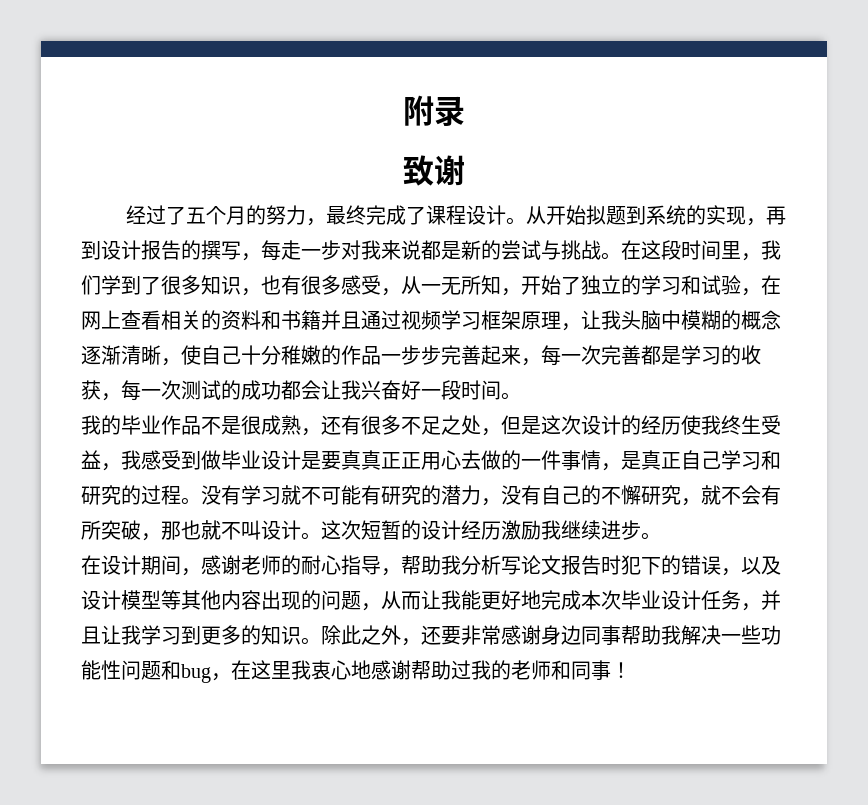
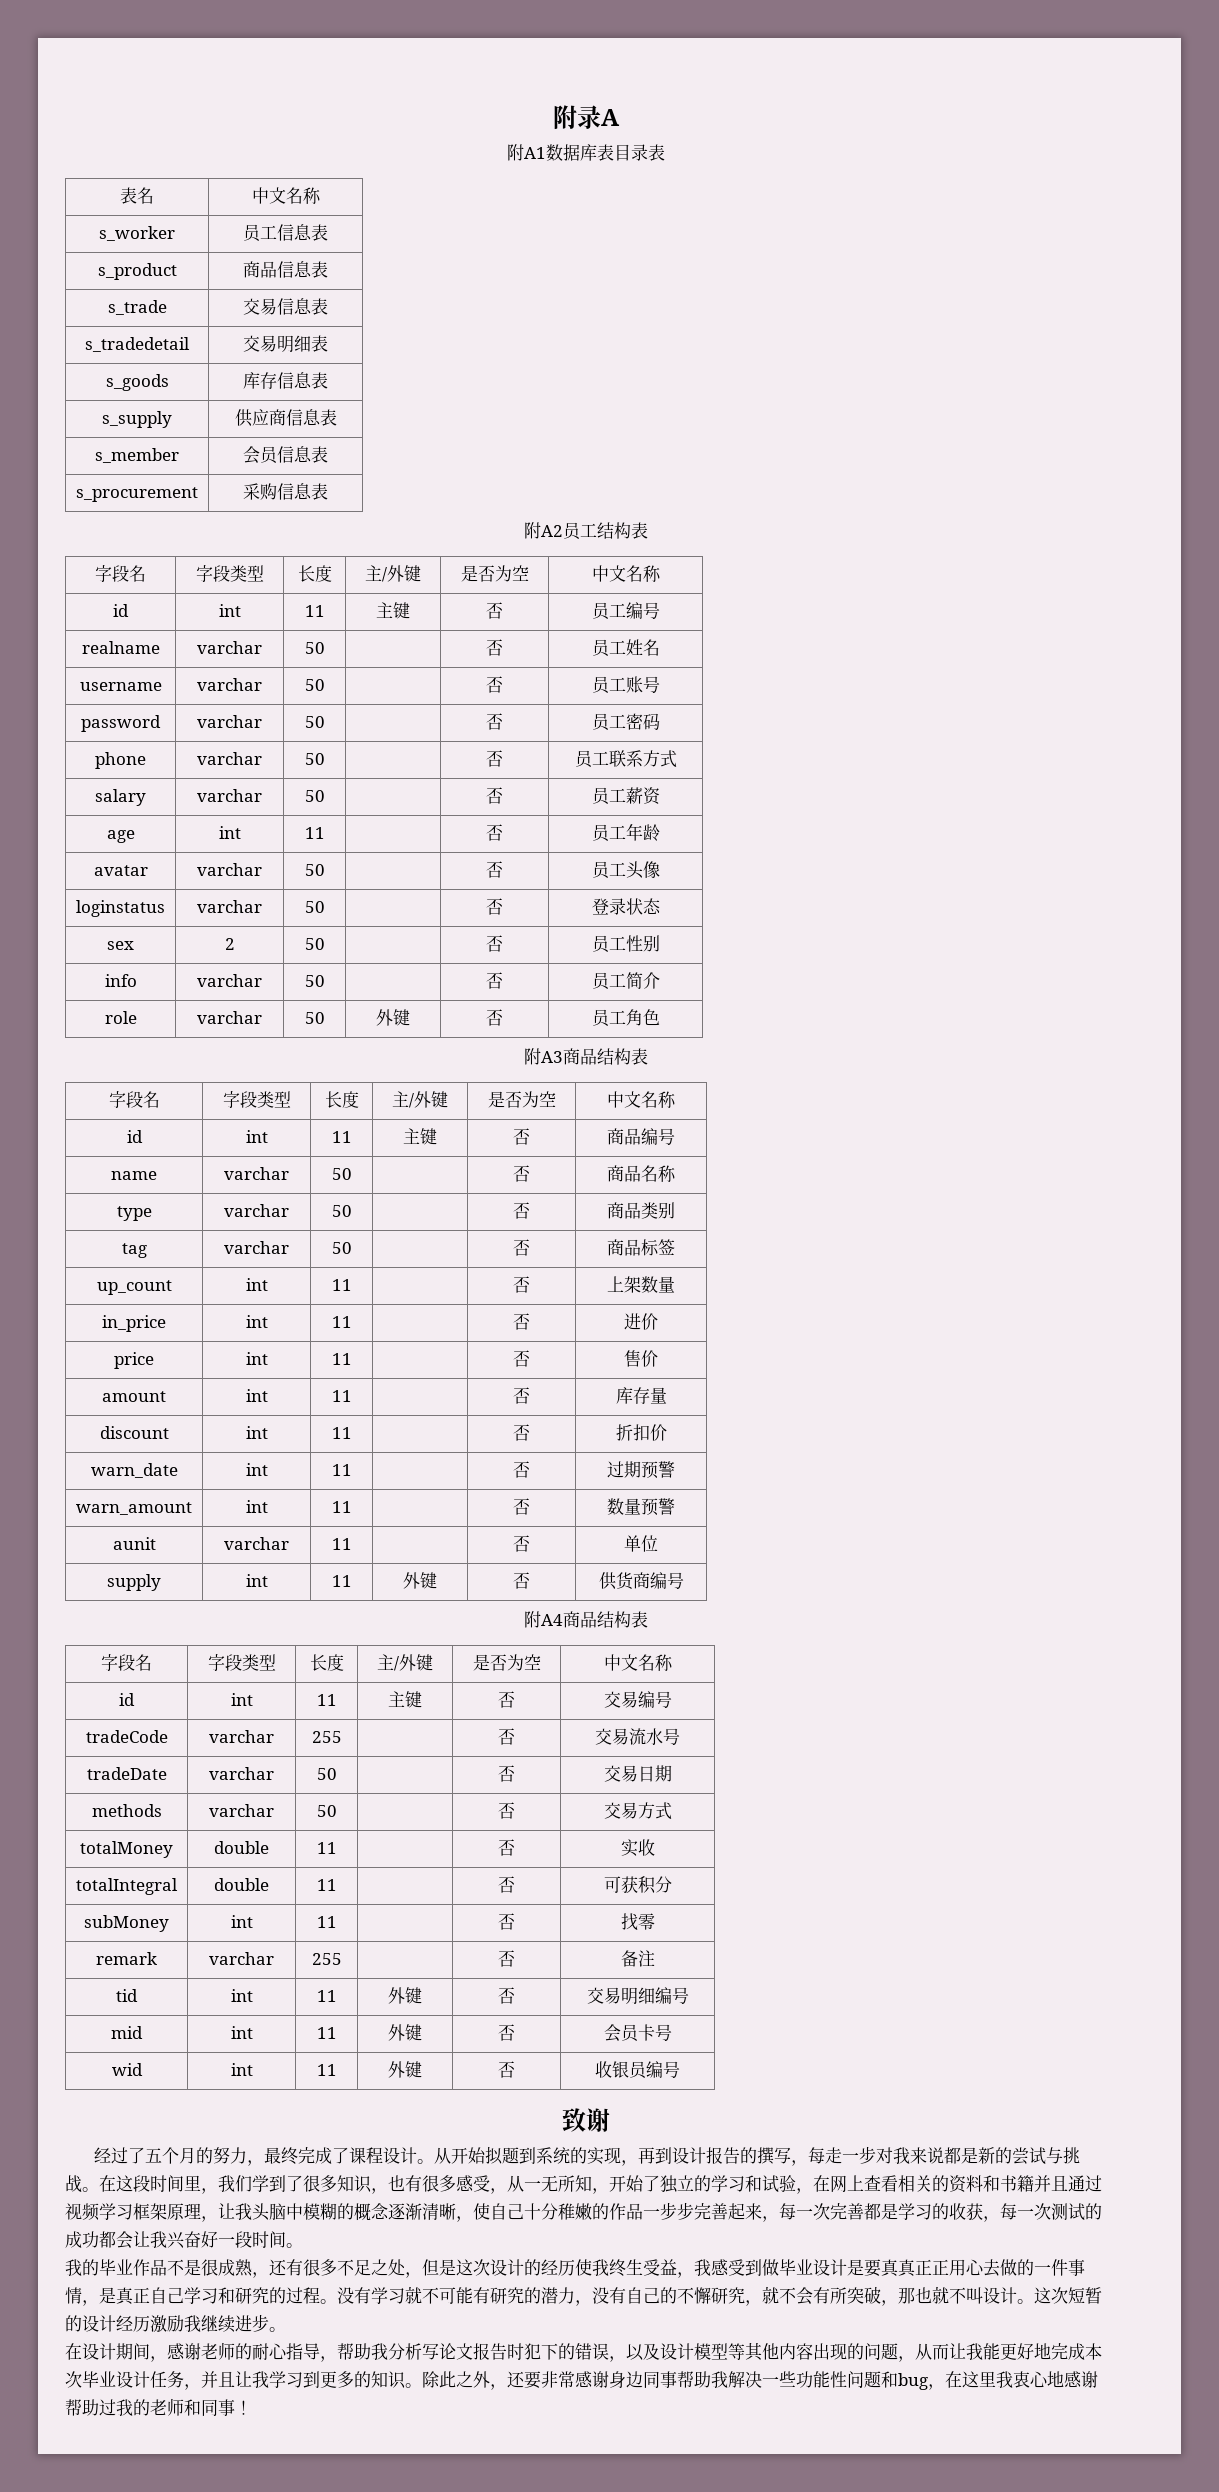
- 附录
+ 附录A
+ 附A1数据库表目录表
+ 表名 | 中文名称
+ s_worker | 员工信息表
+ s_product | 商品信息表
+ s_trade | 交易信息表
+ s_tradedetail | 交易明细表
+ s_goods | 库存信息表
+ s_supply | 供应商信息表
+ s_member | 会员信息表
+ s_procurement | 采购信息表
+ 附A2员工结构表
+ 字段名 | 字段类型 | 长度 | 主/外键 | 是否为空 | 中文名称
+ id | int | 11 | 主键 | 否 | 员工编号
+ realname | varchar | 50 | | 否 | 员工姓名
+ username | varchar | 50 | | 否 | 员工账号
+ password | varchar | 50 | | 否 | 员工密码
+ phone | varchar | 50 | | 否 | 员工联系方式
+ salary | varchar | 50 | | 否 | 员工薪资
+ age | int | 11 | | 否 | 员工年龄
+ avatar | varchar | 50 | | 否 | 员工头像
+ loginstatus | varchar | 50 | | 否 | 登录状态
+ sex | 2 | 50 | | 否 | 员工性别
+ info | varchar | 50 | | 否 | 员工简介
+ role | varchar | 50 | 外键 | 否 | 员工角色
+ 附A3商品结构表
+ 字段名 | 字段类型 | 长度 | 主/外键 | 是否为空 | 中文名称
+ id | int | 11 | 主键 | 否 | 商品编号
+ name | varchar | 50 | | 否 | 商品名称
+ type | varchar | 50 | | 否 | 商品类别
+ tag | varchar | 50 | | 否 | 商品标签
+ up_count | int | 11 | | 否 | 上架数量
+ in_price | int | 11 | | 否 | 进价
+ price | int | 11 | | 否 | 售价
+ amount | int | 11 | | 否 | 库存量
+ discount | int | 11 | | 否 | 折扣价
+ warn_date | int | 11 | | 否 | 过期预警
+ warn_amount | int | 11 | | 否 | 数量预警
+ aunit | varchar | 11 | | 否 | 单位
+ supply | int | 11 | 外键 | 否 | 供货商编号
+ 附A4商品结构表
+ 字段名 | 字段类型 | 长度 | 主/外键 | 是否为空 | 中文名称
+ id | int | 11 | 主键 | 否 | 交易编号
+ tradeCode | varchar | 255 | | 否 | 交易流水号
+ tradeDate | varchar | 50 | | 否 | 交易日期
+ methods | varchar | 50 | | 否 | 交易方式
+ totalMoney | double | 11 | | 否 | 实收
+ totalIntegral | double | 11 | | 否 | 可获积分
+ subMoney | int | 11 | | 否 | 找零
+ remark | varchar | 255 | | 否 | 备注
+ tid | int | 11 | 外键 | 否 | 交易明细编号
+ mid | int | 11 | 外键 | 否 | 会员卡号
+ wid | int | 11 | 外键 | 否 | 收银员编号

